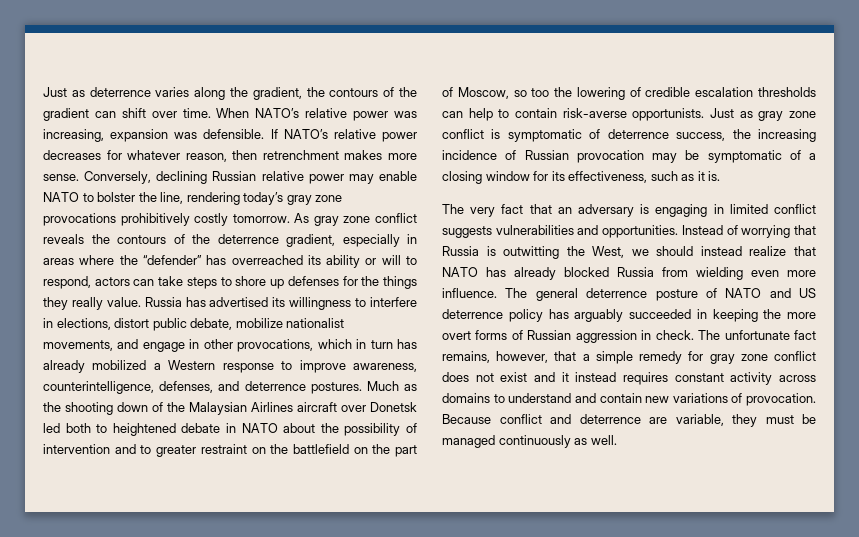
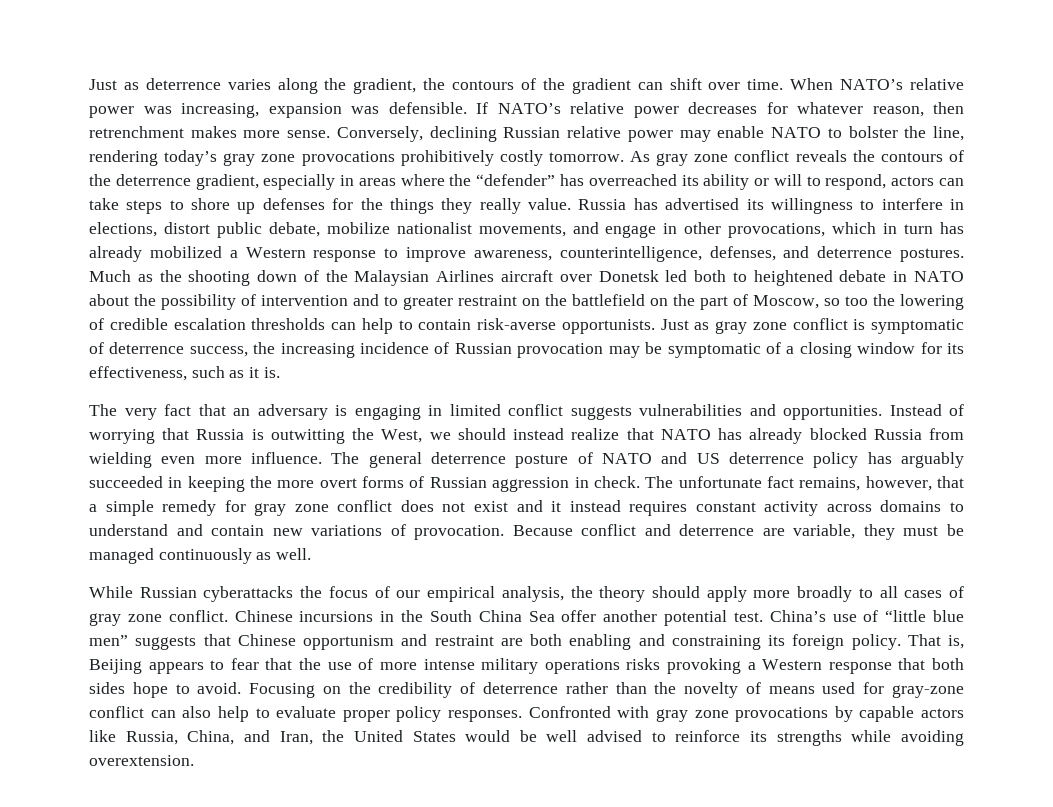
+ While Russian cyberattacks the focus of our empirical analysis, the theory should apply more broadly to all cases of gray zone conflict. Chinese incursions in the South China Sea offer another potential test. China’s use of “little blue men” suggests that Chinese opportunism and restraint are both enabling and constraining its foreign policy. That is, Beijing appears to fear that the use of more intense military operations risks provoking a Western response that both sides hope to avoid. Focusing on the credibility of deterrence rather than the novelty of means used for gray-zone conflict can also help to evaluate proper policy responses. Confronted with gray zone provocations by capable actors like Russia, China, and Iran, the United States would be well advised to reinforce its strengths while avoiding overextension.

